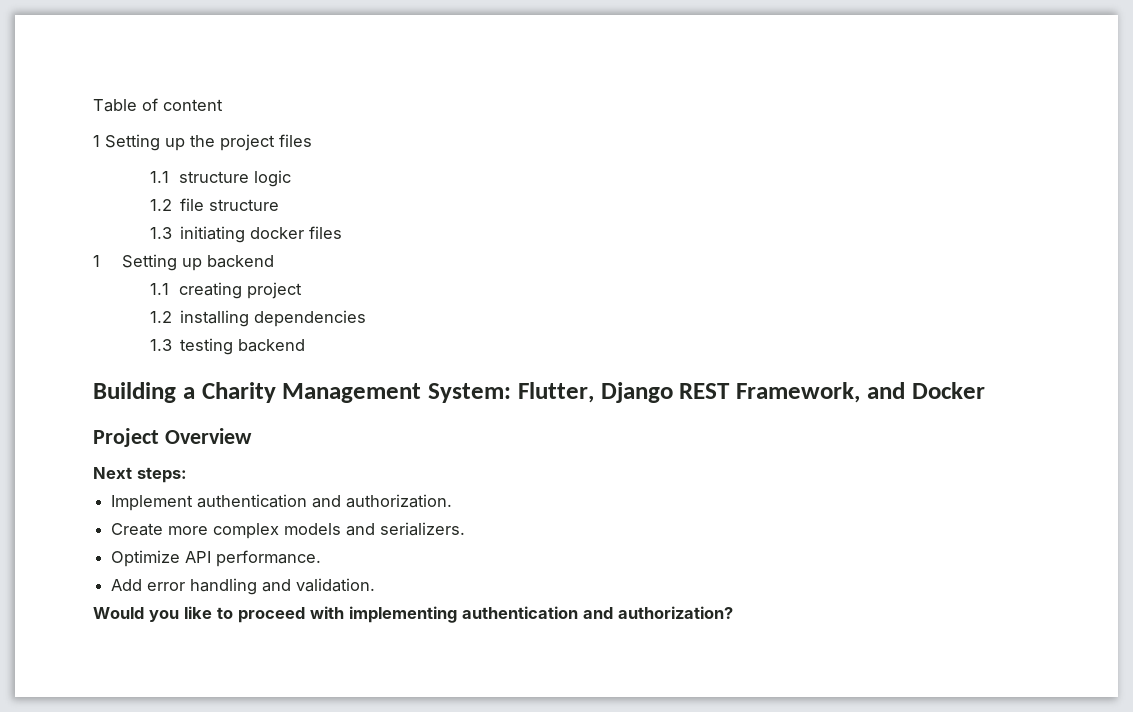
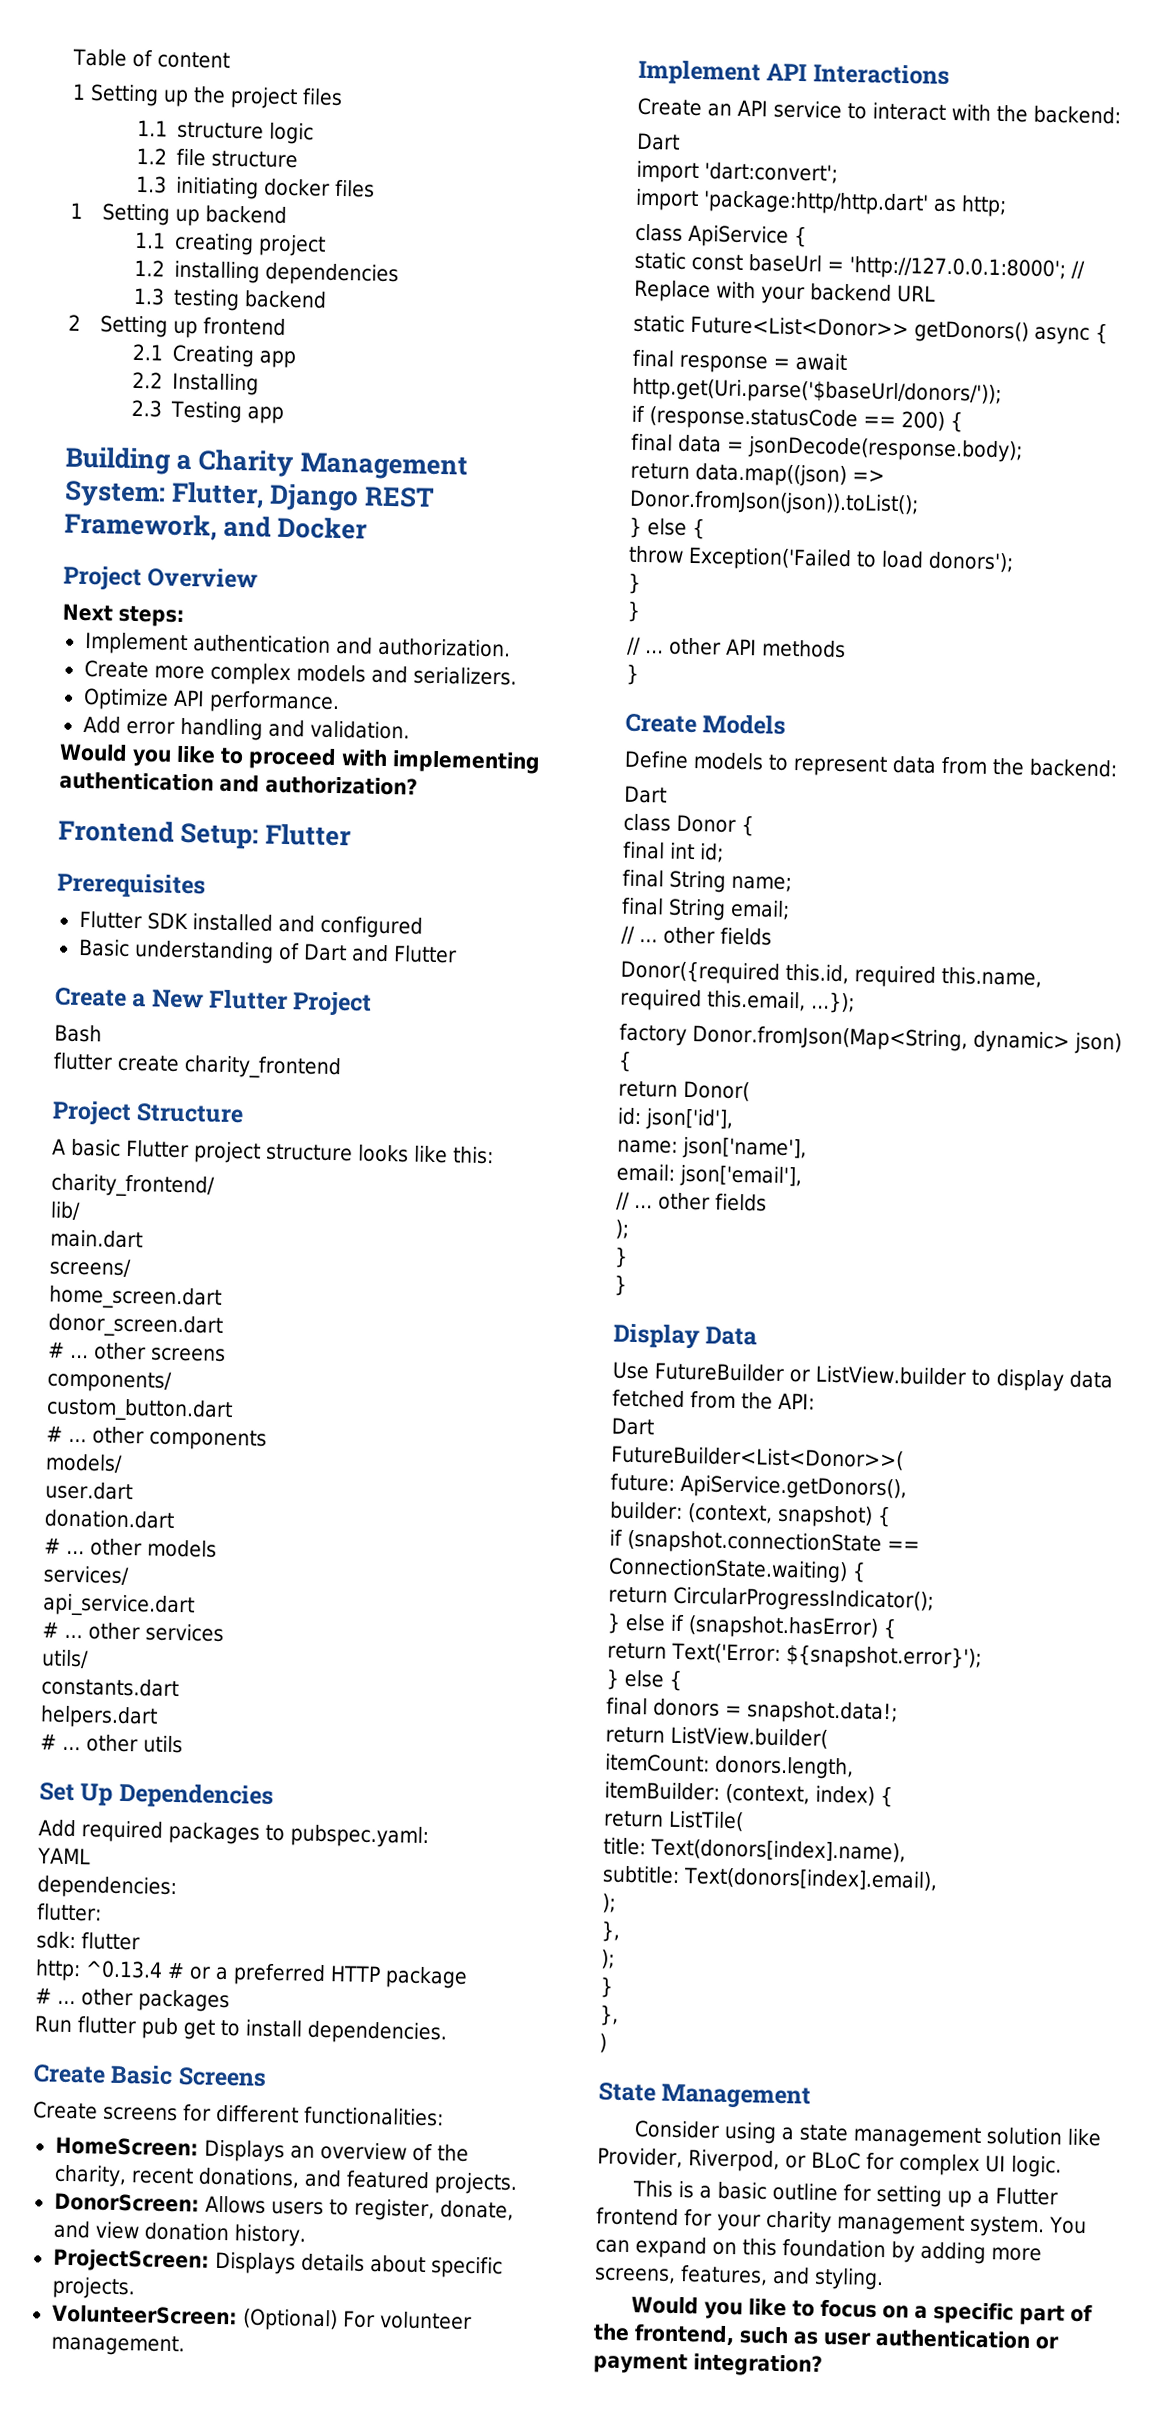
+ 2 Setting up frontend
+ 2.1 Creating app
+ 2.2 Installing
+ 2.3 Testing app
+ Frontend Setup: Flutter
+ Prerequisites
+ Flutter SDK installed and configured
+ Basic understanding of Dart and Flutter
+ Create a New Flutter Project
+ Bash
+ flutter create charity_frontend
+ Project Structure
+ A basic Flutter project structure looks like this:
+ charity_frontend/
+ lib/
+ main.dart
+ screens/
+ home_screen.dart
+ donor_screen.dart
+ # ... other screens
+ components/
+ custom_button.dart
+ # ... other components
+ models/
+ user.dart
+ donation.dart
+ # ... other models
+ services/
+ api_service.dart
+ # ... other services
+ utils/
+ constants.dart
+ helpers.dart
+ # ... other utils
+ Set Up Dependencies
+ Add required packages to pubspec.yaml:
+ YAML
+ dependencies:
+ flutter:
+ sdk: flutter
+ http: ^0.13.4 # or a preferred HTTP package
+ # ... other packages
+ Run flutter pub get to install dependencies.
+ Create Basic Screens
+ Create screens for different functionalities:
+ HomeScreen: Displays an overview of the charity, recent donations, and featured projects.
+ DonorScreen: Allows users to register, donate, and view donation history.
+ ProjectScreen: Displays details about specific projects.
+ VolunteerScreen: (Optional) For volunteer management.
+ Implement API Interactions
+ Create an API service to interact with the backend:
+ Dart
+ import 'dart:convert';
+ import 'package:http/http.dart' as http;
+ class ApiService {
+ static const baseUrl = 'http://127.0.0.1:8000'; // Replace with your backend URL
+ static Future<List<Donor>> getDonors() async {
+ final response = await http.get(Uri.parse('$baseUrl/donors/'));
+ if (response.statusCode == 200) {
+ final data = jsonDecode(response.body);
+ return data.map((json) => Donor.fromJson(json)).toList();
+ } else {
+ throw Exception('Failed to load donors');
+ }
+ }
+ // ... other API methods
+ }
+ Create Models
+ Define models to represent data from the backend:
+ Dart
+ class Donor {
+ final int id;
+ final String name;
+ final String email;
+ // ... other fields
+ Donor({required this.id, required this.name, required this.email, ...});
+ factory Donor.fromJson(Map<String, dynamic> json) {
+ return Donor(
+ id: json['id'],
+ name: json['name'],
+ email: json['email'],
+ // ... other fields
+ );
+ }
+ }
+ Display Data
+ Use FutureBuilder or ListView.builder to display data fetched from the API:
+ Dart
+ FutureBuilder<List<Donor>>(
+ future: ApiService.getDonors(),
+ builder: (context, snapshot) {
+ if (snapshot.connectionState == ConnectionState.waiting) {
+ return CircularProgressIndicator();
+ } else if (snapshot.hasError) {
+ return Text('Error: ${snapshot.error}');
+ } else {
+ final donors = snapshot.data!;
+ return ListView.builder(
+ itemCount: donors.length,
+ itemBuilder: (context, index) {
+ return ListTile(
+ title: Text(donors[index].name),
+ subtitle: Text(donors[index].email),
+ );
+ },
+ );
+ }
+ },
+ )
+ State Management
+ Consider using a state management solution like Provider, Riverpod, or BLoC for complex UI logic.
+ This is a basic outline for setting up a Flutter frontend for your charity management system. You can expand on this foundation by adding more screens, features, and styling.
+ Would you like to focus on a specific part of the frontend, such as user authentication or payment integration?

